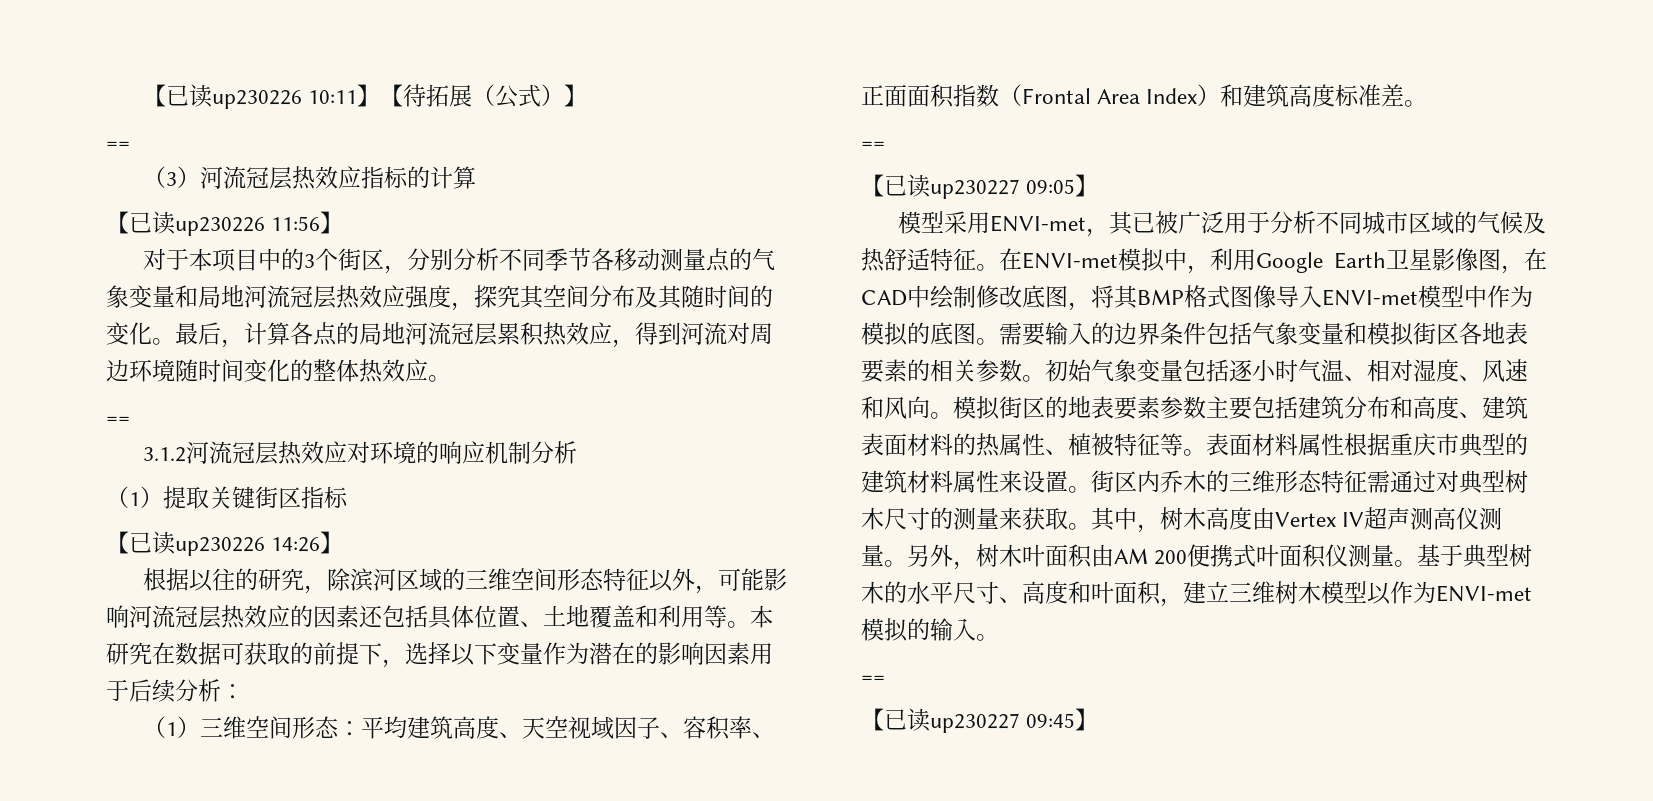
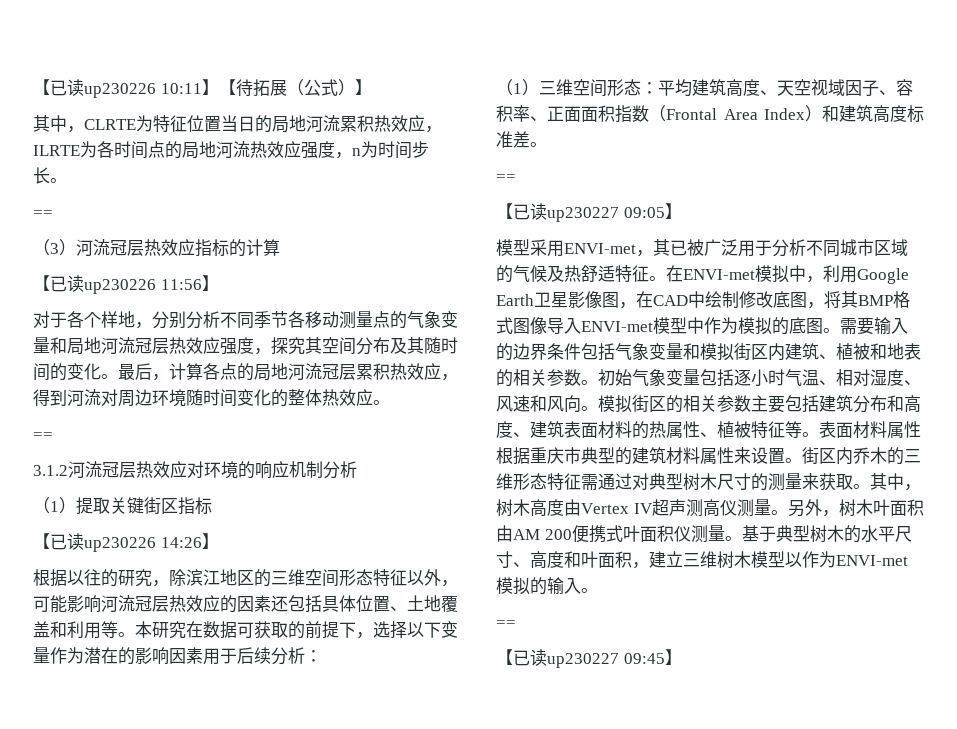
+ 其中，CLRTE为特征位置当日的局地河流累积热效应，ILRTE为各时间点的局地河流热效应强度，n为时间步长。
- 对于本项目中的3个街区，分别分析不同季节各移动测量点的气象变量和局地河流冠层热效应强度，探究其空间分布及其随时间的变化。
+ 对于各个样地，分别分析不同季节各移动测量点的气象变量和局地河流冠层热效应强度，探究其空间分布及其随时间的变化。
- 根据以往的研究，除滨河区域的三维空间形态特征以外，可能影响河流冠层热效应的因素还包括具体位置、土地覆盖和利用等。
+ 根据以往的研究，除滨江地区的三维空间形态特征以外，可能影响河流冠层热效应的因素还包括具体位置、土地覆盖和利用等。
- 需要输入的边界条件包括气象变量和模拟街区各地表要素的相关参数。
+ 需要输入的边界条件包括气象变量和模拟街区内建筑、植被和地表的相关参数。
- 模拟街区的地表要素参数主要包括建筑分布和高度、建筑表面材料的热属性、植被特征等。
+ 模拟街区的相关参数主要包括建筑分布和高度、建筑表面材料的热属性、植被特征等。

